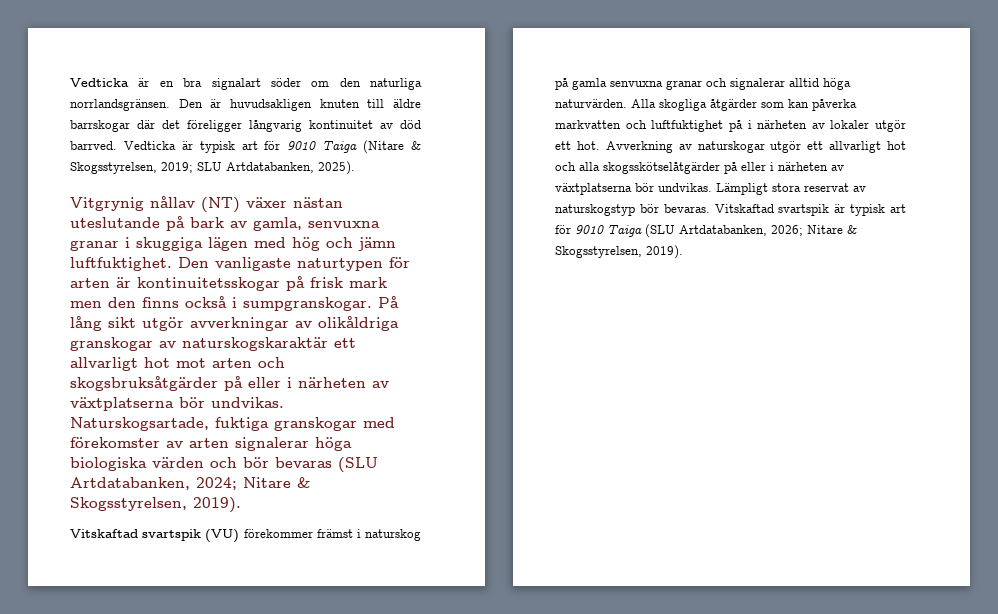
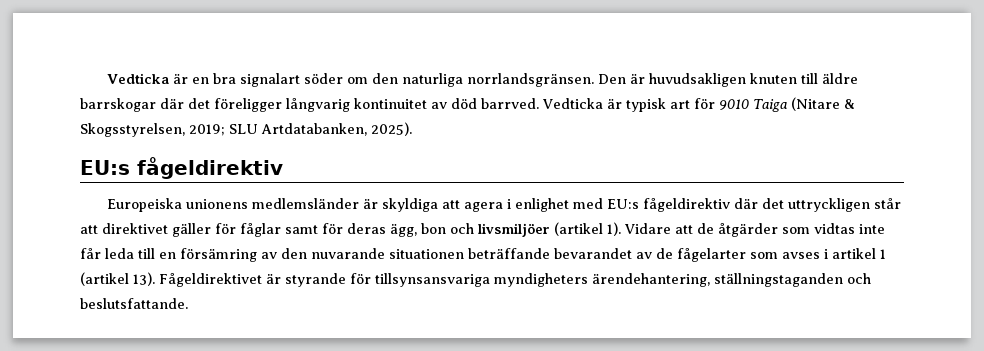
  Vedticka är typisk art för 9010 Taiga (Nitare & Skogsstyrelsen, 2019; SLU Artdatabanken, 2025).
- Vitgrynig nållav (NT) växer nästan uteslutande på bark av gamla, senvuxna granar i skuggiga lägen med hög och jämn luftfuktighet. Den vanligaste naturtypen för arten är kontinuitetsskogar på frisk mark men den finns också i sumpgranskogar. På lång sikt utgör avverkningar av olikåldriga granskogar av naturskogskaraktär ett allvarligt hot mot arten och skogsbruksåtgärder på eller i närheten av växtplatserna bör undvikas. Naturskogsartade, fuktiga granskogar med förekomster av arten signalerar höga biologiska värden och bör bevaras (SLU Artdatabanken, 2024; Nitare & Skogsstyrelsen, 2019).
- Vitskaftad svartspik (VU) förekommer främst i naturskog på gamla senvuxna granar och signalerar alltid höga naturvärden. Alla skogliga åtgärder som kan påverka markvatten och luftfuktighet på i närheten av lokaler utgör ett hot. Avverkning av naturskogar utgör ett allvarligt hot och alla skogsskötselåtgärder på eller i närheten av växtplatserna bör undvikas. Lämpligt stora reservat av naturskogstyp bör bevaras. Vitskaftad svartspik är typisk art för 9010 Taiga (SLU Artdatabanken, 2026; Nitare & Skogsstyrelsen, 2019).
+ EU:s fågeldirektiv
+ Europeiska unionens medlemsländer är skyldiga att agera i enlighet med EU:s fågeldirektiv där det uttryckligen står att direktivet gäller för fåglar samt för deras ägg, bon och livsmiljöer (artikel 1). Vidare att de åtgärder som vidtas inte får leda till en försämring av den nuvarande situationen beträffande bevarandet av de fågelarter som avses i artikel 1 (artikel 13). Fågeldirektivet är styrande för tillsynsansvariga myndigheters ärendehantering, ställningstaganden och beslutsfattande.

